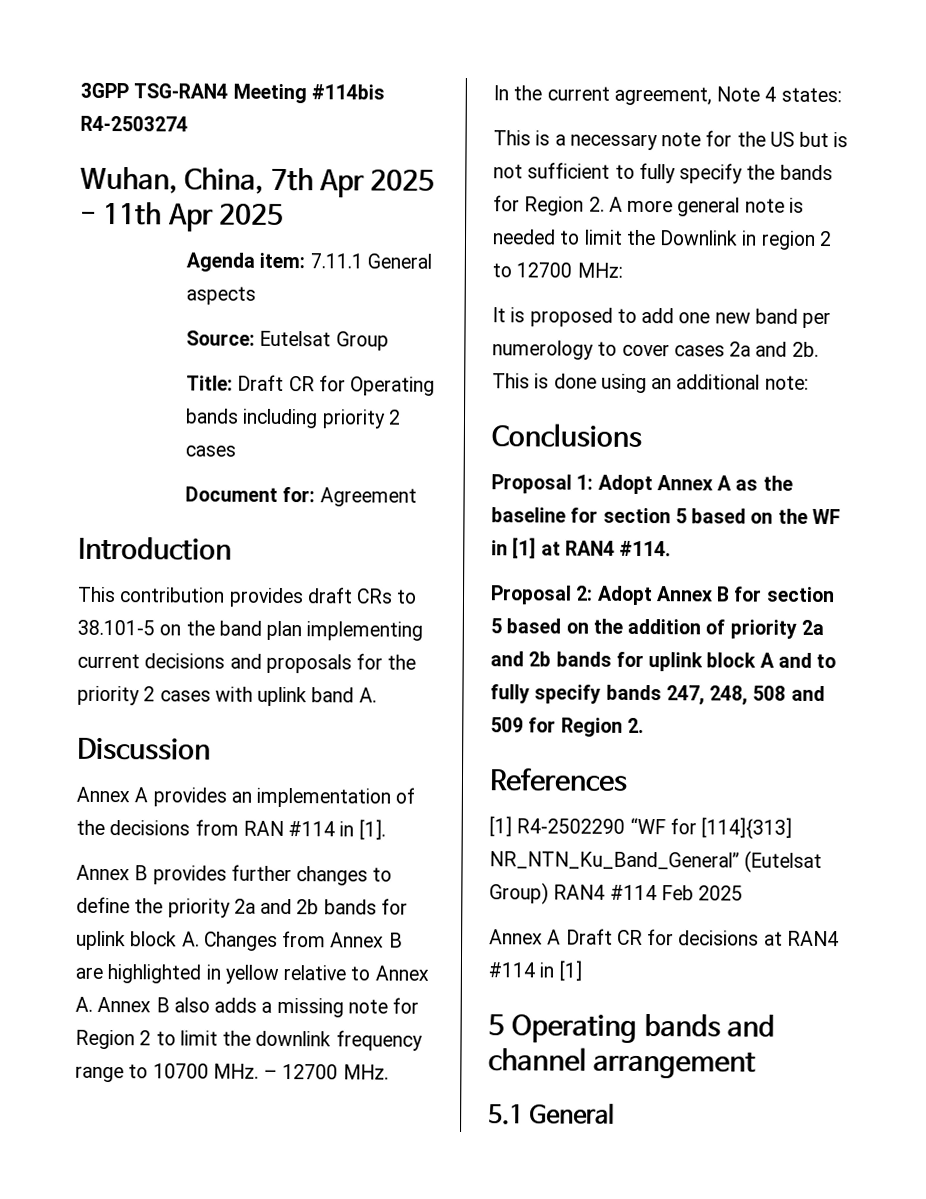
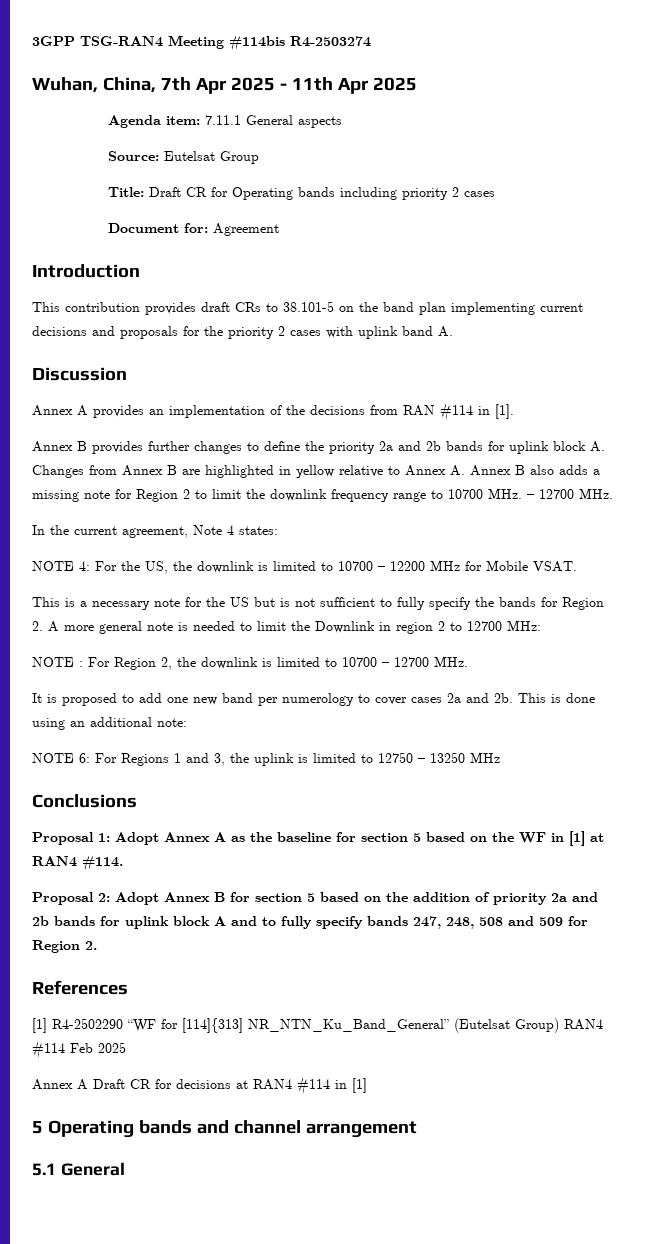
+ NOTE 4: For the US, the downlink is limited to 10700 – 12200 MHz for Mobile VSAT.
+ NOTE : For Region 2, the downlink is limited to 10700 – 12700 MHz.
+ NOTE 6: For Regions 1 and 3, the uplink is limited to 12750 – 13250 MHz

